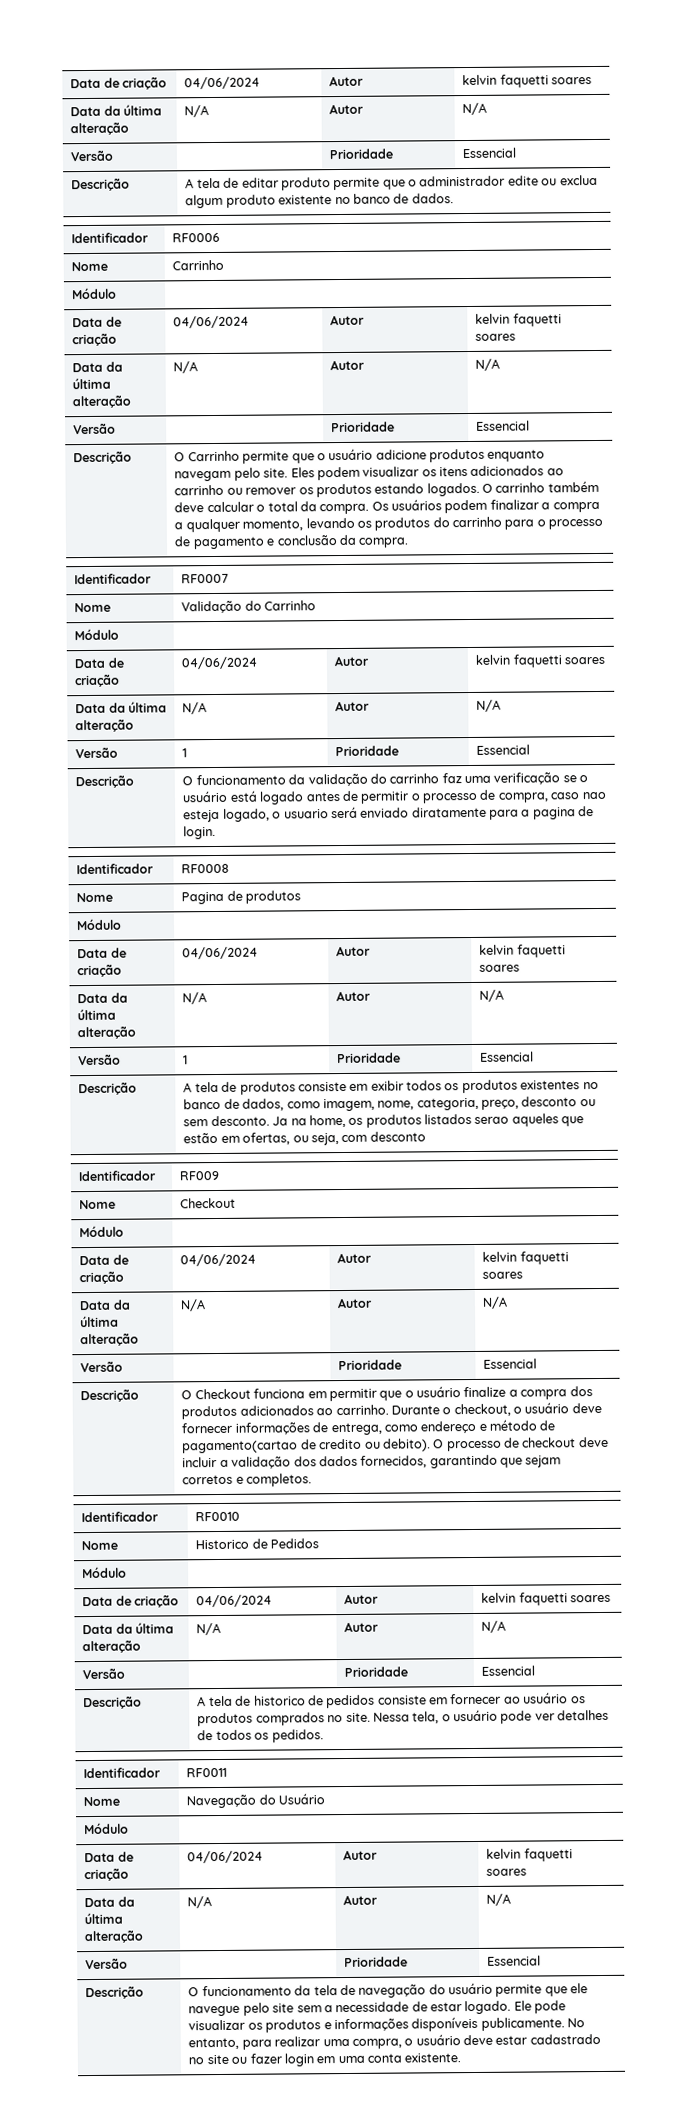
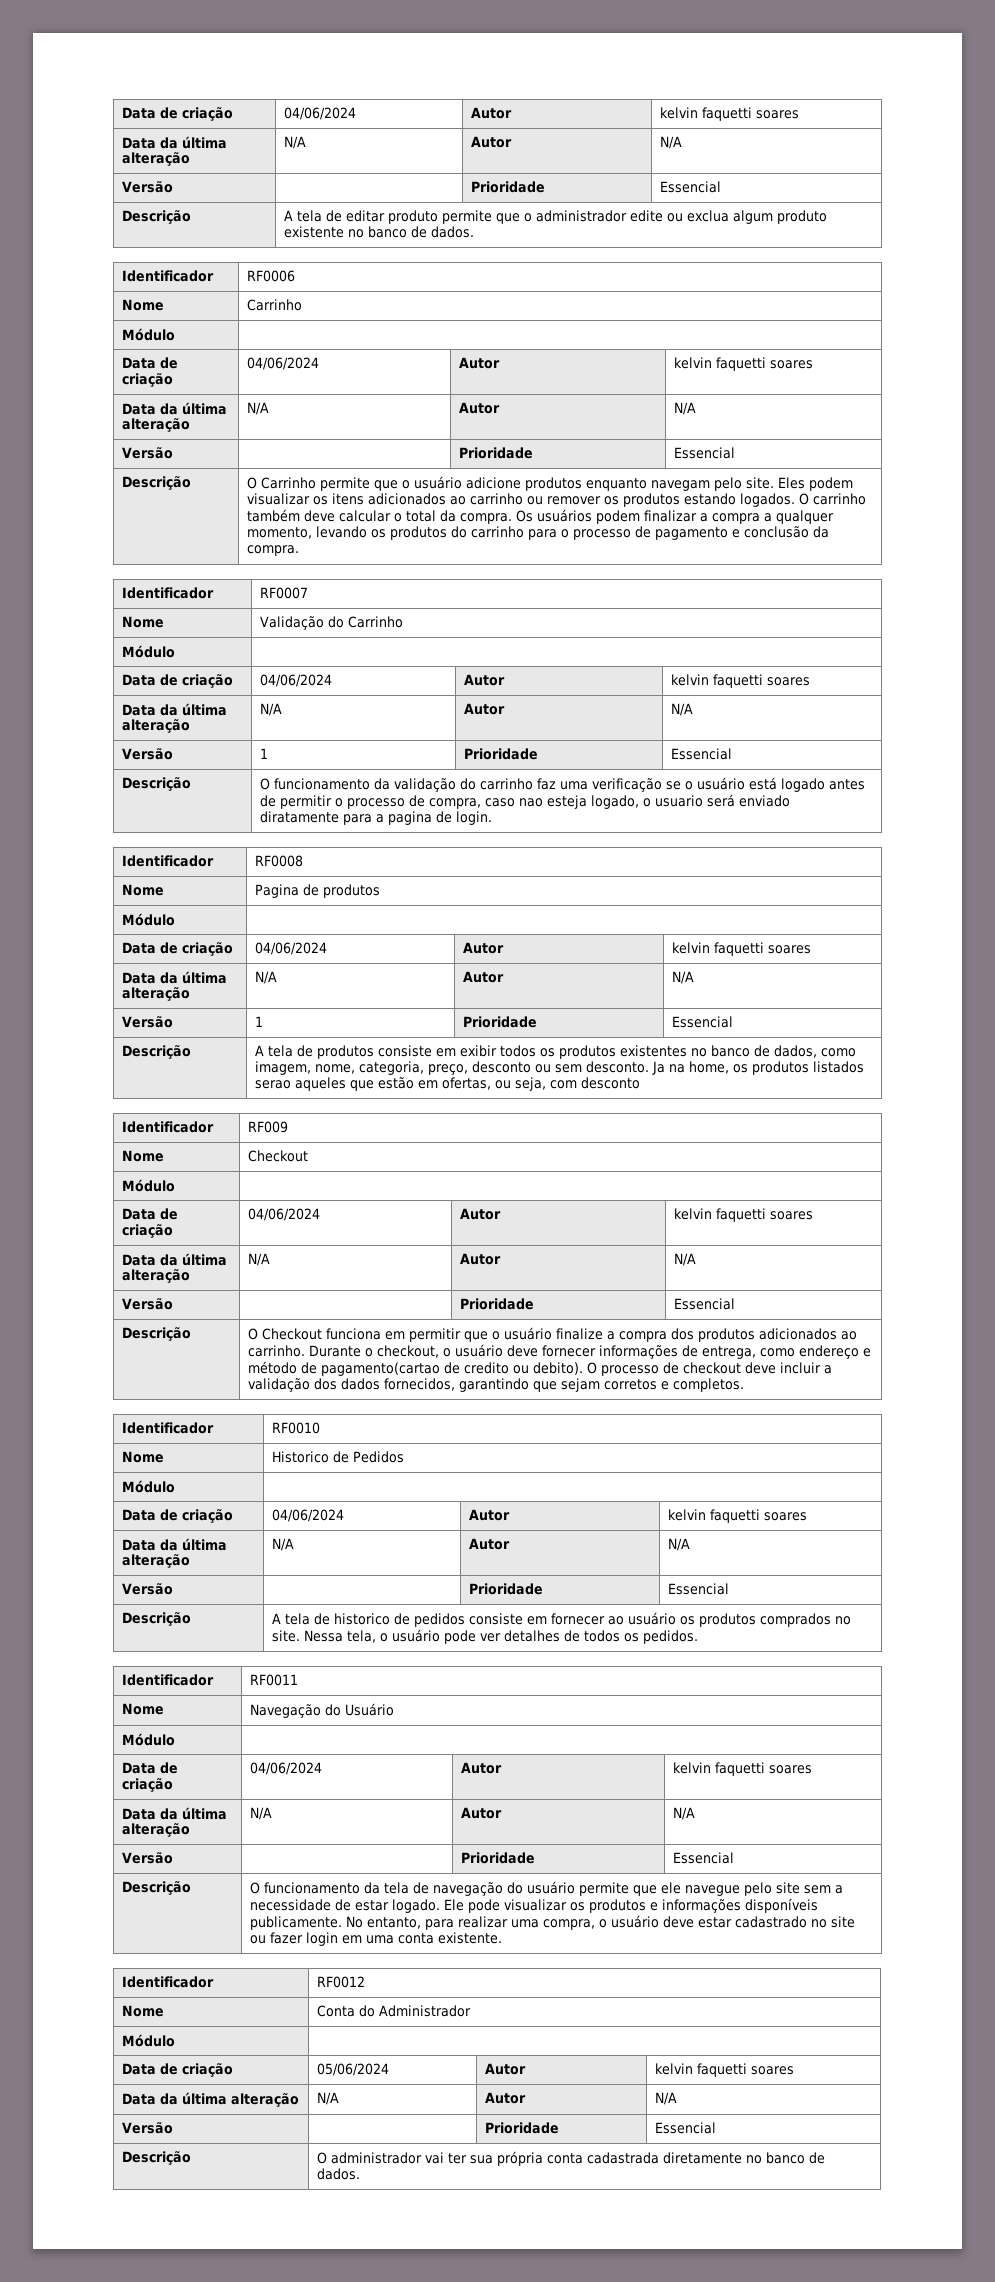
+ Identificador | RF0012
+ Nome | Conta do Administrador
+ Módulo |
+ Data de criação | 05/06/2024 | Autor | kelvin faquetti soares
+ Data da última alteração | N/A | Autor | N/A
+ Versão | | Prioridade | Essencial
+ Descrição | O administrador vai ter sua própria conta cadastrada diretamente no banco de dados.

